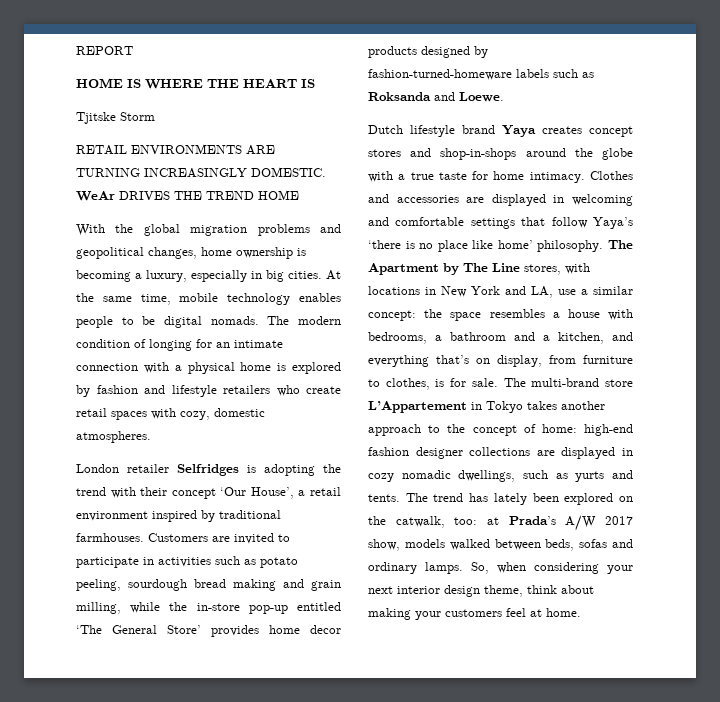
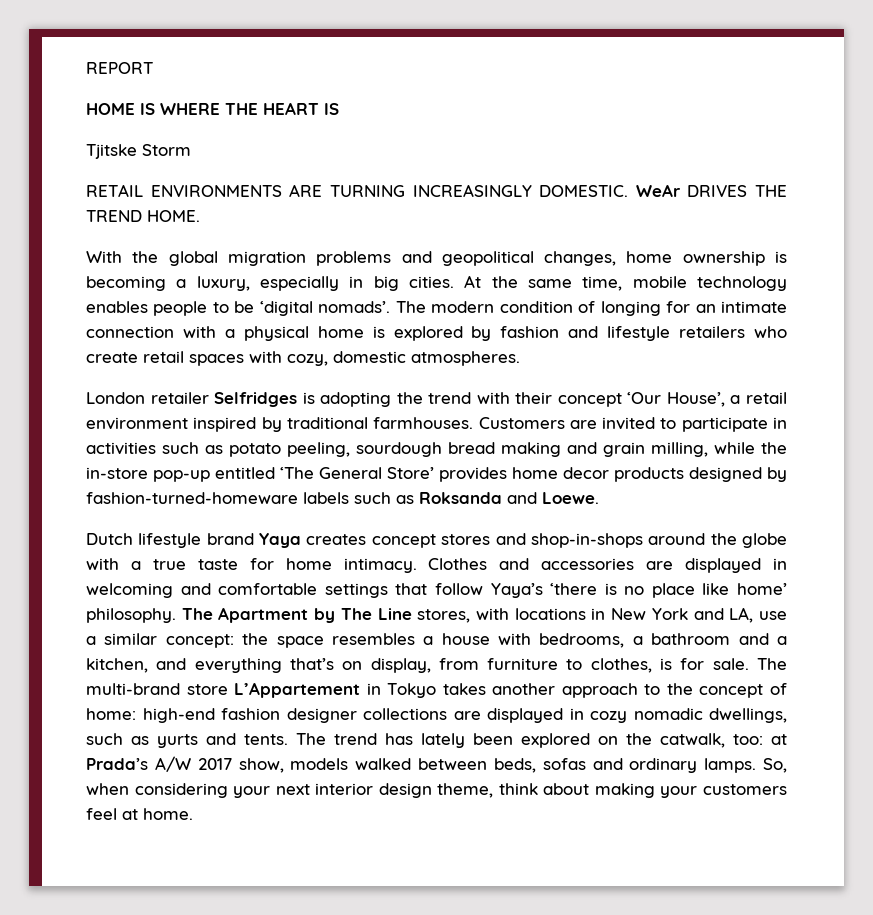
- WeAr DRIVES THE TREND HOME
+ WeAr DRIVES THE TREND HOME.
- At the same time, mobile technology enables people to be digital nomads.
+ At the same time, mobile technology enables people to be ‘digital nomads’.

